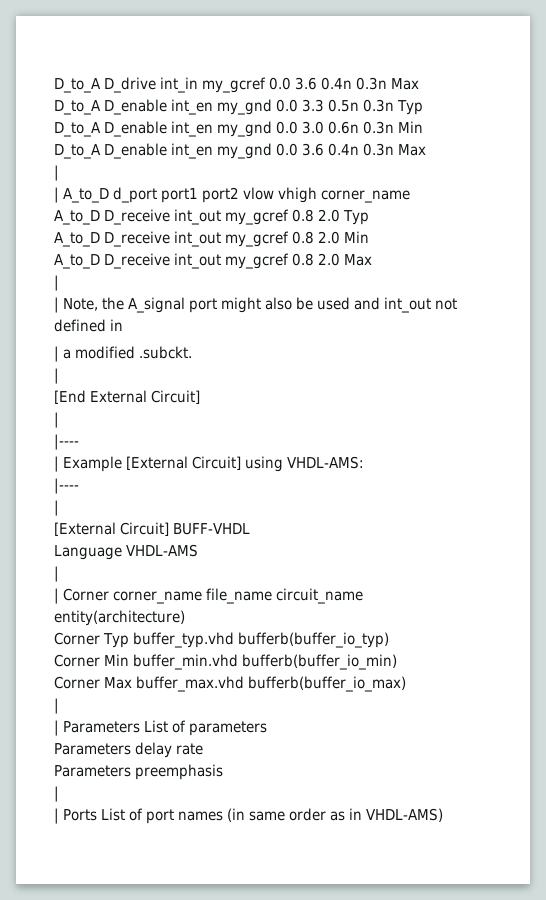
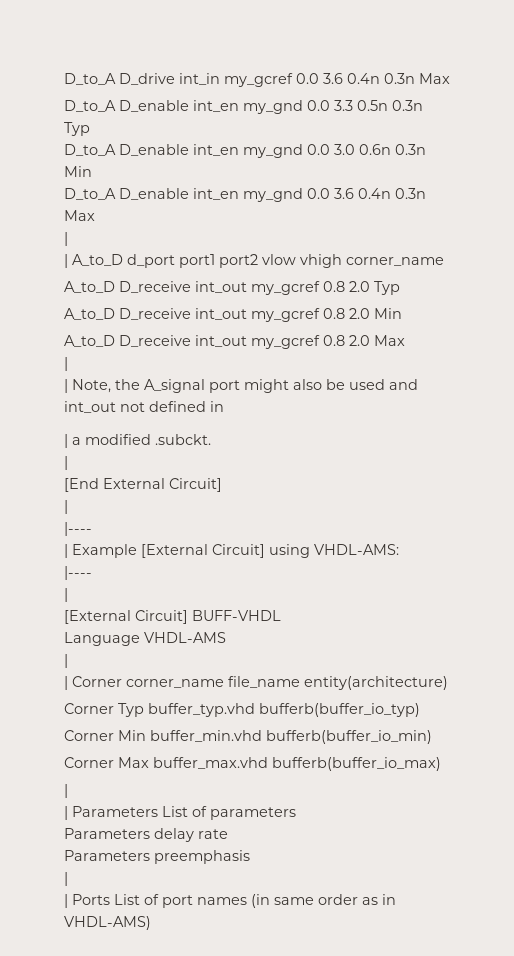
- | Corner corner_name file_name circuit_name entity(architecture)
+ | Corner corner_name file_name entity(architecture)

